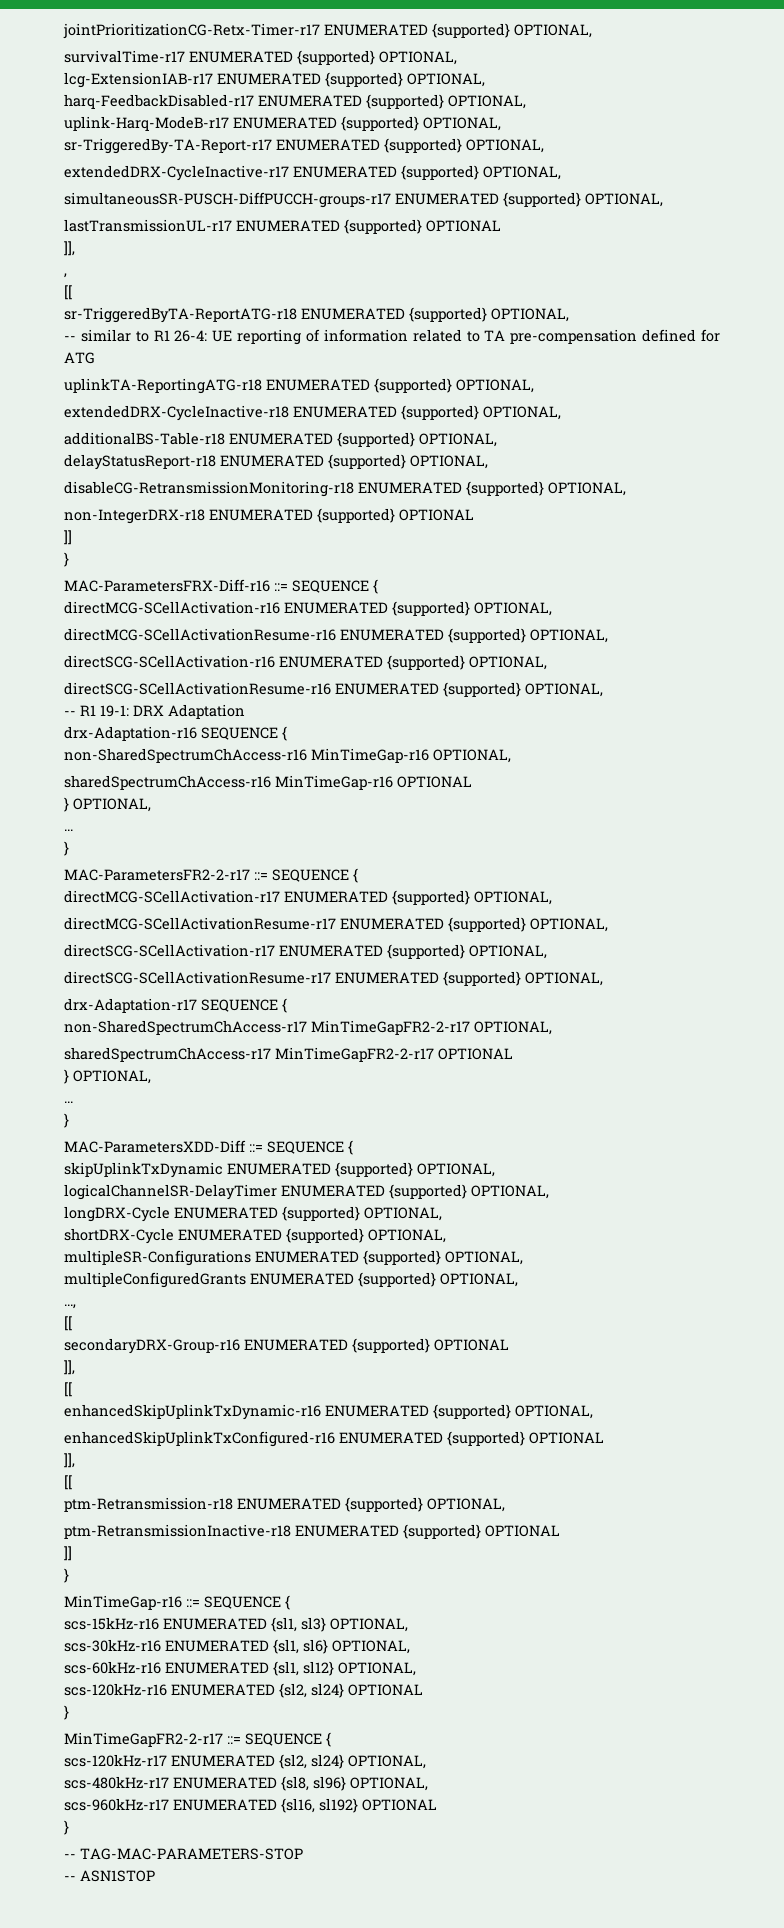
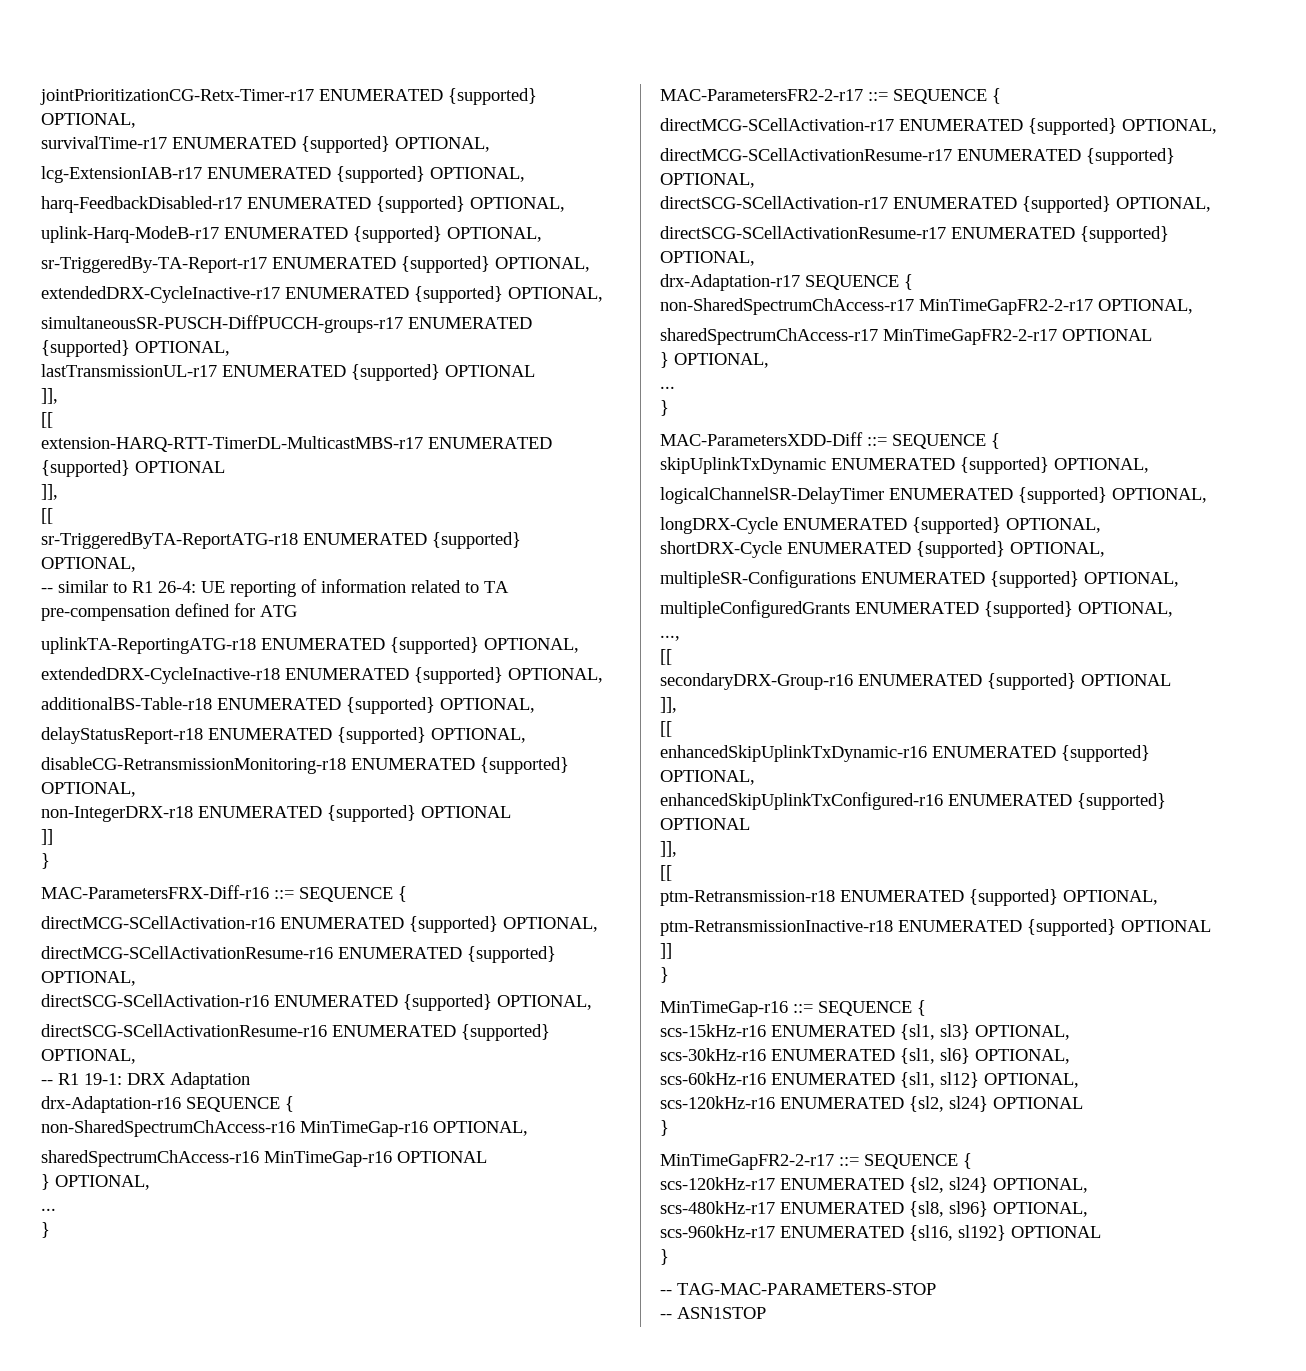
  lastTransmissionUL-r17 ENUMERATED {supported} OPTIONAL
  ]],
- ,
+ [[
+ extension-HARQ-RTT-TimerDL-MulticastMBS-r17 ENUMERATED {supported} OPTIONAL
+ ]],

